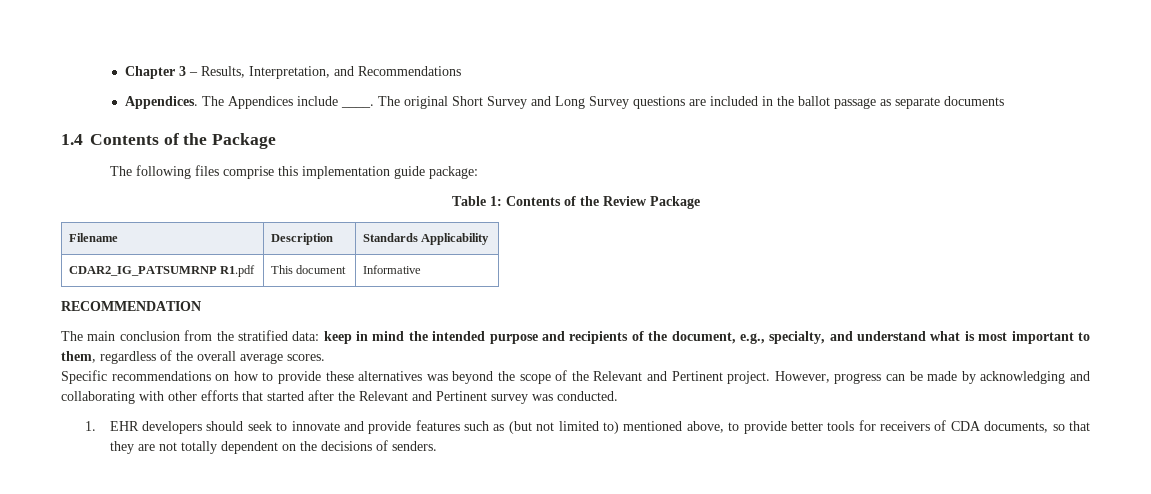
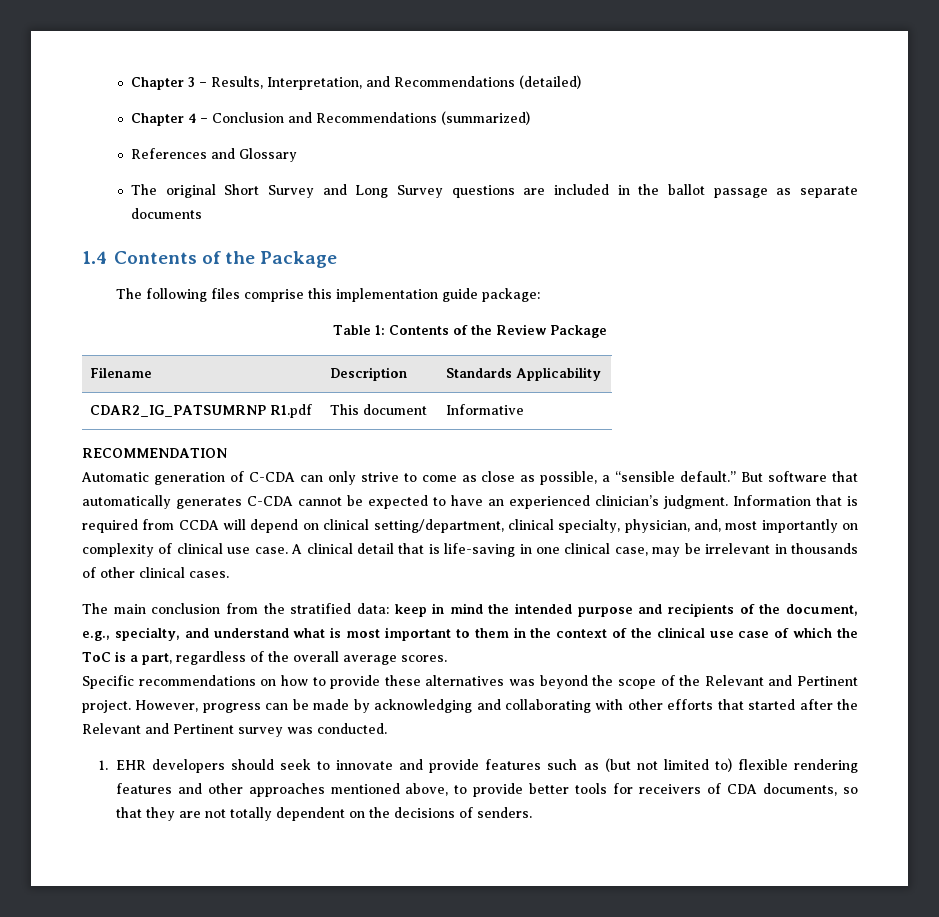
- Chapter 3 – Results, Interpretation, and Recommendations
- Appendices. The Appendices include ____. The original Short Survey and Long Survey questions are included in the ballot passage as separate documents
+ Chapter 3 – Results, Interpretation, and Recommendations (detailed)
+ Chapter 4 – Conclusion and Recommendations (summarized)
+ References and Glossary
+ The original Short Survey and Long Survey questions are included in the ballot passage as separate documents
+ Automatic generation of C-CDA can only strive to come as close as possible, a “sensible default.” But software that automatically generates C-CDA cannot be expected to have an experienced clinician’s judgment. Information that is required from CCDA will depend on clinical setting/department, clinical specialty, physician, and, most importantly on complexity of clinical use case. A clinical detail that is life-saving in one clinical case, may be irrelevant in thousands of other clinical cases.
- The main conclusion from the stratified data: keep in mind the intended purpose and recipients of the document, e.g., specialty, and understand what is most important to them, regardless of the overall average scores.
+ The main conclusion from the stratified data: keep in mind the intended purpose and recipients of the document, e.g., specialty, and understand what is most important to them in the context of the clinical use case of which the ToC is a part, regardless of the overall average scores.
- 1. EHR developers should seek to innovate and provide features such as (but not limited to) mentioned above, to provide better tools for receivers of CDA documents, so that they are not totally dependent on the decisions of senders.
+ 1. EHR developers should seek to innovate and provide features such as (but not limited to) flexible rendering features and other approaches mentioned above, to provide better tools for receivers of CDA documents, so that they are not totally dependent on the decisions of senders.

